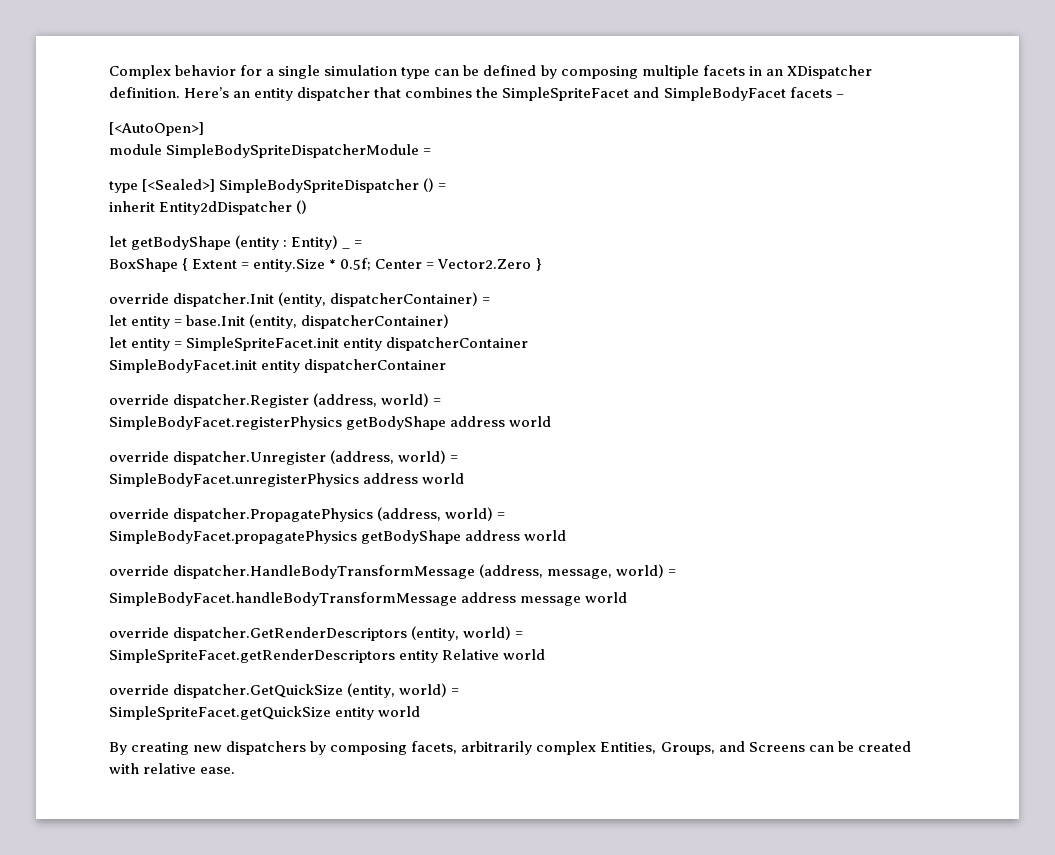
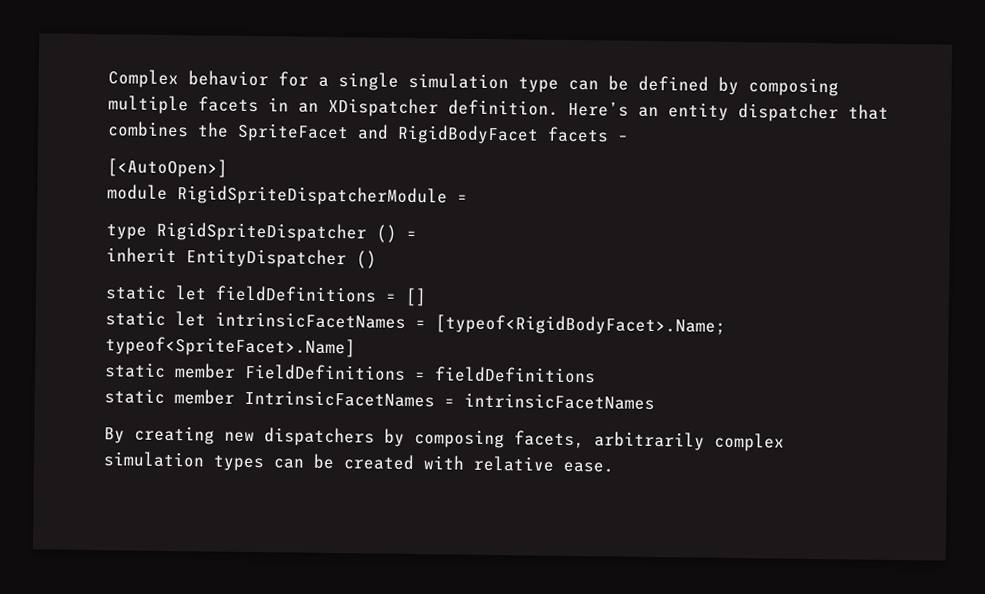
- Here’s an entity dispatcher that combines the SimpleSpriteFacet and SimpleBodyFacet facets –
+ Here’s an entity dispatcher that combines the SpriteFacet and RigidBodyFacet facets –
- module SimpleBodySpriteDispatcherModule =
+ module RigidSpriteDispatcherModule =
- type [<Sealed>] SimpleBodySpriteDispatcher () =
+ type RigidSpriteDispatcher () =
- inherit Entity2dDispatcher ()
+ inherit EntityDispatcher ()
- let getBodyShape (entity : Entity) _ =
- BoxShape { Extent = entity.Size * 0.5f; Center = Vector2.Zero }
- override dispatcher.Init (entity, dispatcherContainer) =
- let entity = base.Init (entity, dispatcherContainer)
- let entity = SimpleSpriteFacet.init entity dispatcherContainer
- SimpleBodyFacet.init entity dispatcherContainer
- override dispatcher.Register (address, world) =
- SimpleBodyFacet.registerPhysics getBodyShape address world
- override dispatcher.Unregister (address, world) =
- SimpleBodyFacet.unregisterPhysics address world
- override dispatcher.PropagatePhysics (address, world) =
- SimpleBodyFacet.propagatePhysics getBodyShape address world
- override dispatcher.HandleBodyTransformMessage (address, message, world) =
- SimpleBodyFacet.handleBodyTransformMessage address message world
- override dispatcher.GetRenderDescriptors (entity, world) =
- SimpleSpriteFacet.getRenderDescriptors entity Relative world
- override dispatcher.GetQuickSize (entity, world) =
- SimpleSpriteFacet.getQuickSize entity world
+ static let fieldDefinitions = []
+ static let intrinsicFacetNames = [typeof<RigidBodyFacet>.Name; typeof<SpriteFacet>.Name]
+ static member FieldDefinitions = fieldDefinitions
+ static member IntrinsicFacetNames = intrinsicFacetNames
- By creating new dispatchers by composing facets, arbitrarily complex Entities, Groups, and Screens can be created with relative ease.
+ By creating new dispatchers by composing facets, arbitrarily complex simulation types can be created with relative ease.

